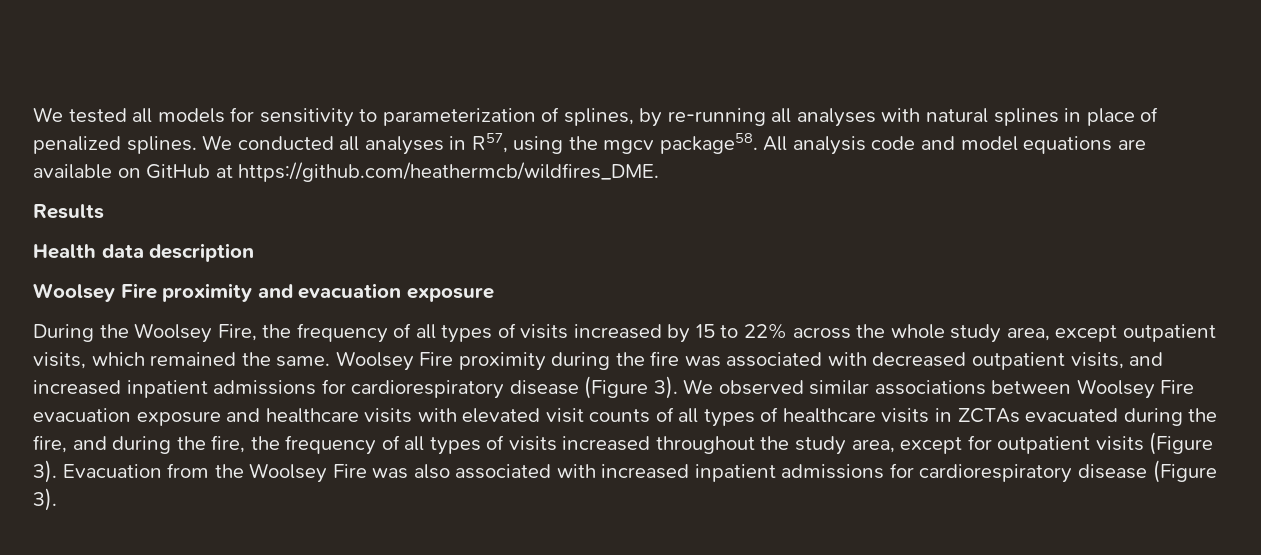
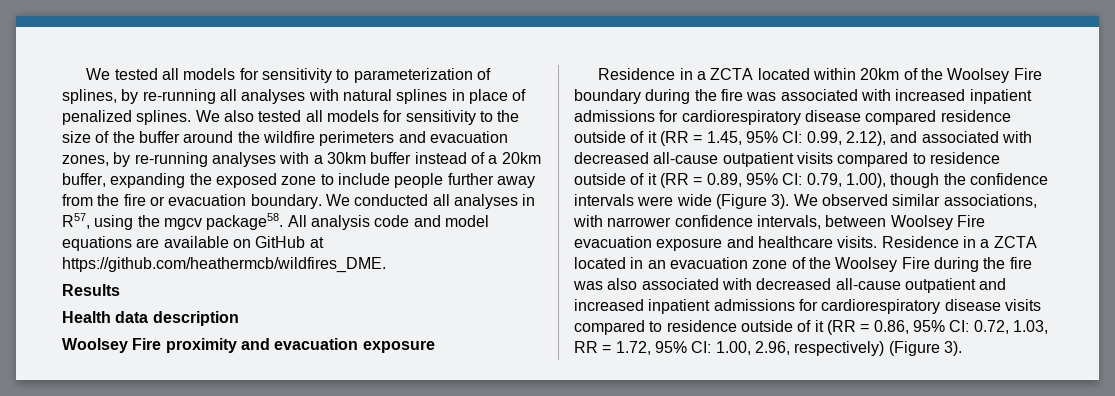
- We conducted all analyses in R57, using the mgcv package58.
+ We also tested all models for sensitivity to the size of the buffer around the wildfire perimeters and evacuation zones, by re-running analyses with a 30km buffer instead of a 20km buffer, expanding the exposed zone to include people further away from the fire or evacuation boundary. We conducted all analyses in R57, using the mgcv package58.
- During the Woolsey Fire, the frequency of all types of visits increased by 15 to 22% across the whole study area, except outpatient visits, which remained the same. Woolsey Fire proximity during the fire was associated with decreased outpatient visits, and increased inpatient admissions for cardiorespiratory disease (Figure 3). We observed similar associations between Woolsey Fire evacuation exposure and healthcare visits with elevated visit counts of all types of healthcare visits in ZCTAs evacuated during the fire, and during the fire, the frequency of all types of visits increased throughout the study area, except for outpatient visits (Figure 3). Evacuation from the Woolsey Fire was also associated with increased inpatient admissions for cardiorespiratory disease (Figure 3).
+ Residence in a ZCTA located within 20km of the Woolsey Fire boundary during the fire was associated with increased inpatient admissions for cardiorespiratory disease compared residence outside of it (RR = 1.45, 95% CI: 0.99, 2.12), and associated with decreased all-cause outpatient visits compared to residence outside of it (RR = 0.89, 95% CI: 0.79, 1.00), though the confidence intervals were wide (Figure 3). We observed similar associations, with narrower confidence intervals, between Woolsey Fire evacuation exposure and healthcare visits. Residence in a ZCTA located in an evacuation zone of the Woolsey Fire during the fire was also associated with decreased all-cause outpatient and increased inpatient admissions for cardiorespiratory disease visits compared to residence outside of it (RR = 0.86, 95% CI: 0.72, 1.03, RR = 1.72, 95% CI: 1.00, 2.96, respectively) (Figure 3).

